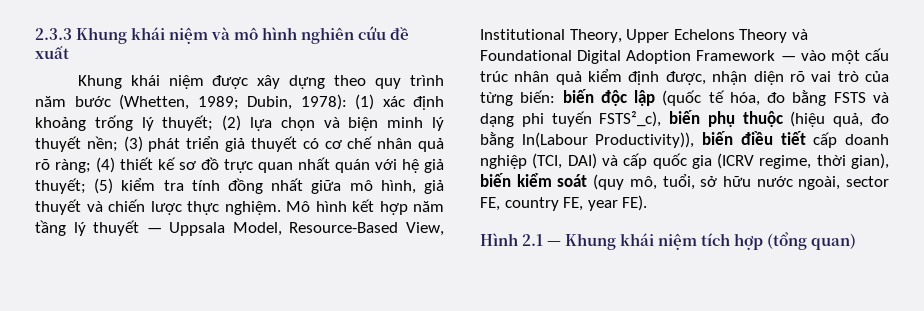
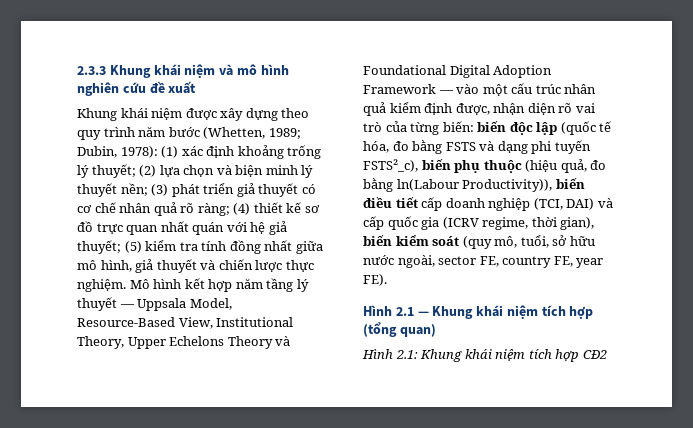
+ Hình 2.1: Khung khái niệm tích hợp CĐ2

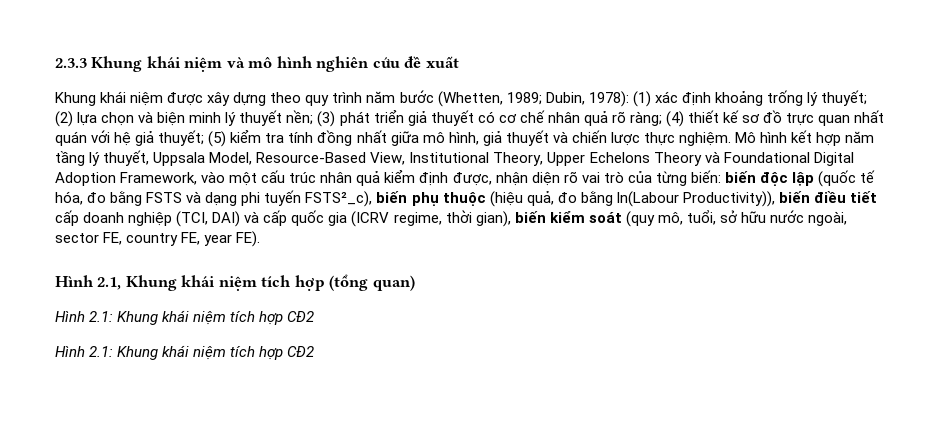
- Mô hình kết hợp năm tầng lý thuyết — Uppsala Model, Resource-Based View, Institutional Theory, Upper Echelons Theory và Foundational Digital Adoption Framework — vào một cấu trúc nhân quả kiểm định được, nhận diện rõ vai trò của từng biến:
+ Mô hình kết hợp năm tầng lý thuyết, Uppsala Model, Resource-Based View, Institutional Theory, Upper Echelons Theory và Foundational Digital Adoption Framework, vào một cấu trúc nhân quả kiểm định được, nhận diện rõ vai trò của từng biến:
- Hình 2.1 — Khung khái niệm tích hợp (tổng quan)
+ Hình 2.1, Khung khái niệm tích hợp (tổng quan)
+ Hình 2.1: Khung khái niệm tích hợp CĐ2

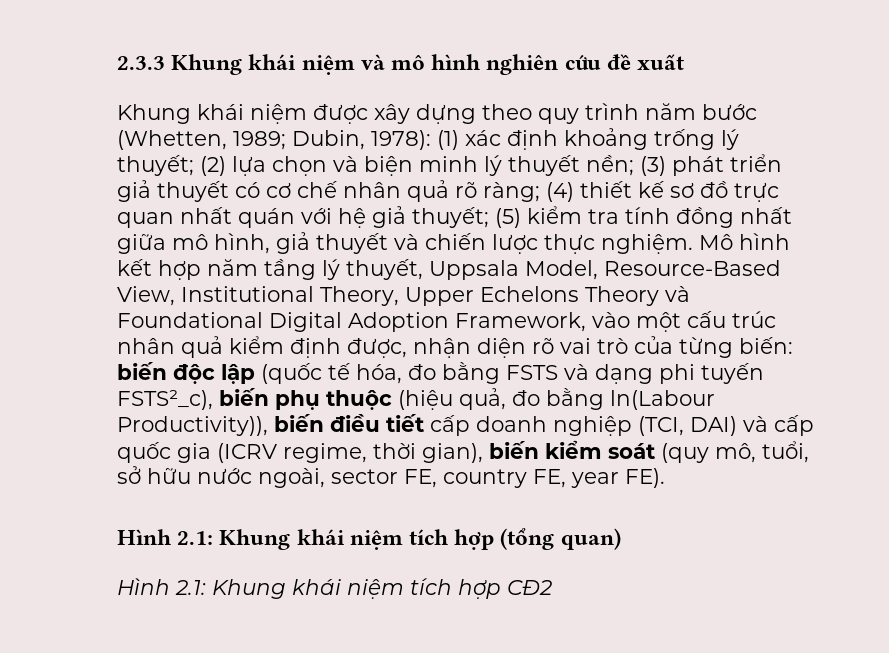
- Hình 2.1, Khung khái niệm tích hợp (tổng quan)
- Hình 2.1: Khung khái niệm tích hợp CĐ2
+ Hình 2.1: Khung khái niệm tích hợp (tổng quan)

